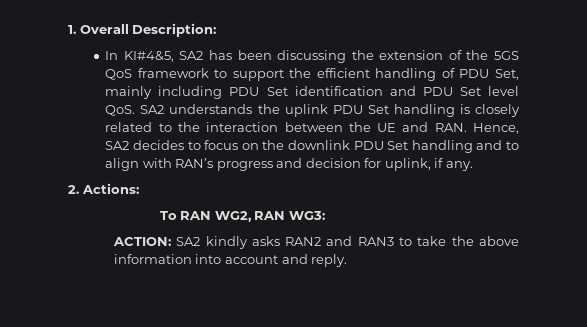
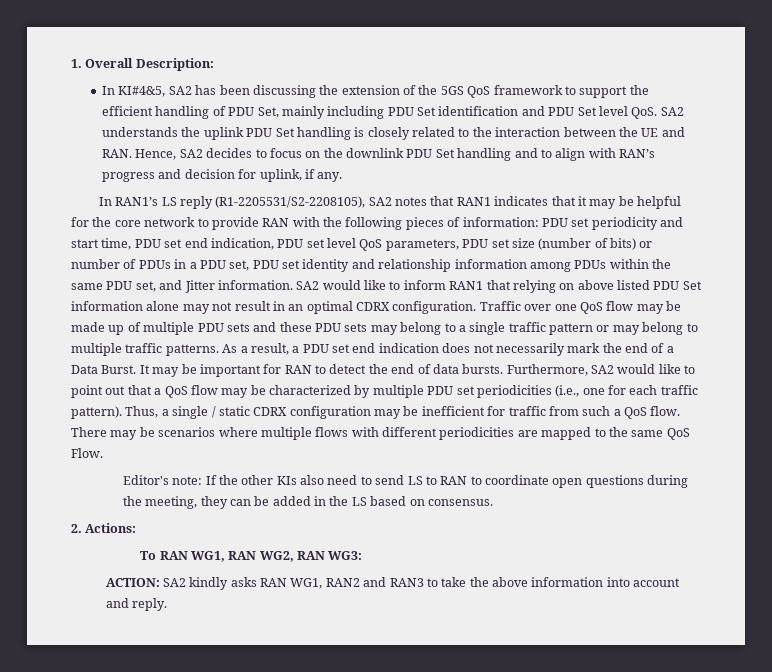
+ In RAN1’s LS reply (R1-2205531/S2-2208105), SA2 notes that RAN1 indicates that it may be helpful for the core network to provide RAN with the following pieces of information: PDU set periodicity and start time, PDU set end indication, PDU set level QoS parameters, PDU set size (number of bits) or number of PDUs in a PDU set, PDU set identity and relationship information among PDUs within the same PDU set, and Jitter information. SA2 would like to inform RAN1 that relying on above listed PDU Set information alone may not result in an optimal CDRX configuration. Traffic over one QoS flow may be made up of multiple PDU sets and these PDU sets may belong to a single traffic pattern or may belong to multiple traffic patterns. As a result, a PDU set end indication does not necessarily mark the end of a Data Burst. It may be important for RAN to detect the end of data bursts. Furthermore, SA2 would like to point out that a QoS flow may be characterized by multiple PDU set periodicities (i.e., one for each traffic pattern). Thus, a single / static CDRX configuration may be inefficient for traffic from such a QoS flow. There may be scenarios where multiple flows with different periodicities are mapped to the same QoS Flow.
+ Editor's note: If the other KIs also need to send LS to RAN to coordinate open questions during the meeting, they can be added in the LS based on consensus.
- To RAN WG2, RAN WG3:
+ To RAN WG1, RAN WG2, RAN WG3:
- ACTION: SA2 kindly asks RAN2 and RAN3 to take the above information into account and reply.
+ ACTION: SA2 kindly asks RAN WG1, RAN2 and RAN3 to take the above information into account and reply.

